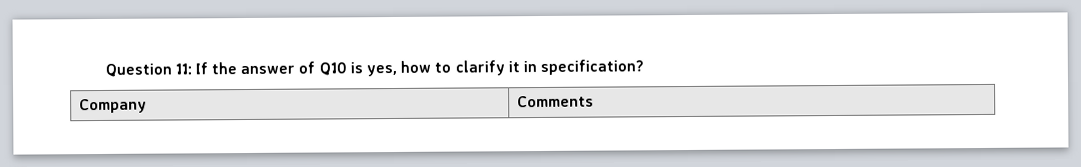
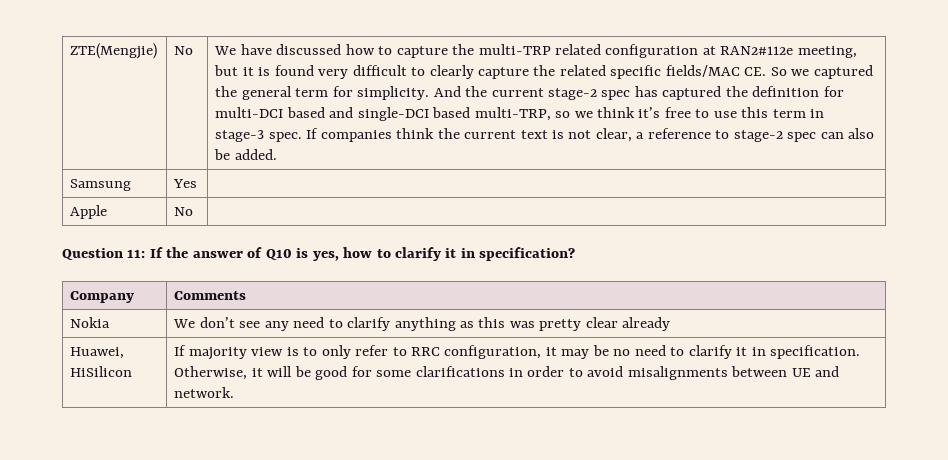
+ ZTE(Mengjie) | No | We have discussed how to capture the multi-TRP related configuration at RAN2#112e meeting, but it is found very difficult to clearly capture the related specific fields/MAC CE. So we captured the general term for simplicity. And the current stage-2 spec has captured the definition for multi-DCI based and single-DCI based multi-TRP, so we think it’s free to use this term in stage-3 spec. If companies think the current text is not clear, a reference to stage-2 spec can also be added.
+ Samsung | Yes |
+ Apple | No |
+ Nokia | We don’t see any need to clarify anything as this was pretty clear already
+ Huawei, HiSilicon | If majority view is to only refer to RRC configuration, it may be no need to clarify it in specification. Otherwise, it will be good for some clarifications in order to avoid misalignments between UE and network.

